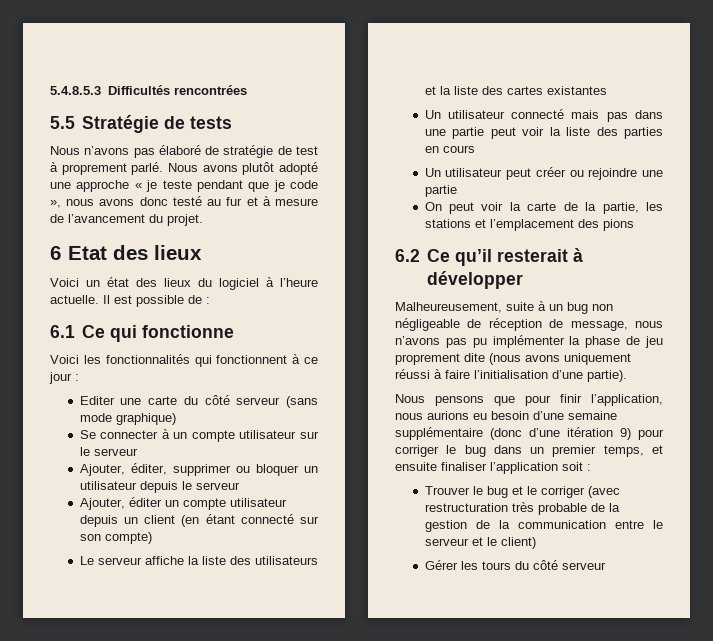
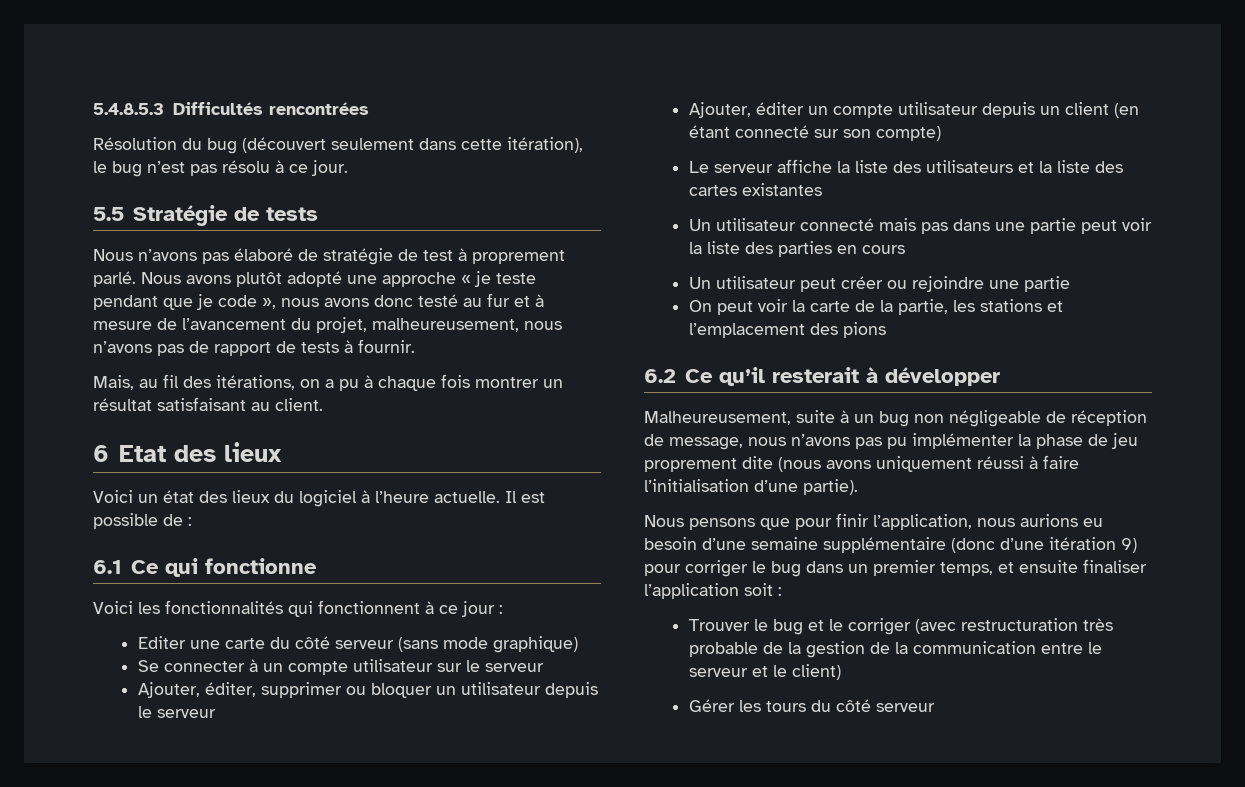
+ Résolution du bug (découvert seulement dans cette itération), le bug n’est pas résolu à ce jour.
- Nous avons plutôt adopté une approche « je teste pendant que je code », nous avons donc testé au fur et à mesure de l’avancement du projet.
+ Nous avons plutôt adopté une approche « je teste pendant que je code », nous avons donc testé au fur et à mesure de l’avancement du projet, malheureusement, nous n’avons pas de rapport de tests à fournir.
+ Mais, au fil des itérations, on a pu à chaque fois montrer un résultat satisfaisant au client.

